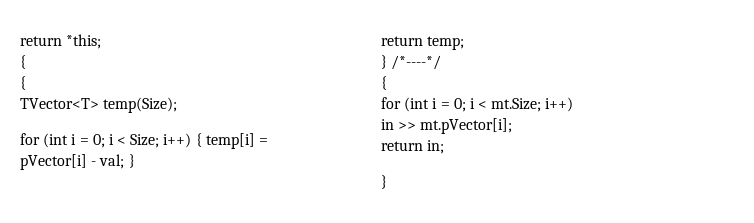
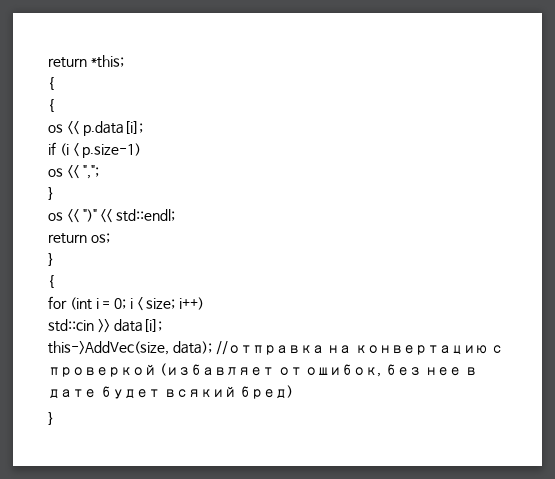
- TVector<T> temp(Size);
- for (int i = 0; i < Size; i++) { temp[i] = pVector[i] - val; }
- return temp;
- } /*----*/
+ os << p.data[i];
+ if (i < p.size-1)
+ os << ",";
+ }
+ os << ")" << std::endl;
+ return os;
+ }
- for (int i = 0; i < mt.Size; i++)
+ for (int i = 0; i < size; i++)
- in >> mt.pVector[i];
- return in;
+ std::cin >> data[i];
+ this->AddVec(size, data); //отправка на конвертацию с проверкой (избавляет от ошибок, без нее в дате будет всякий бред)

